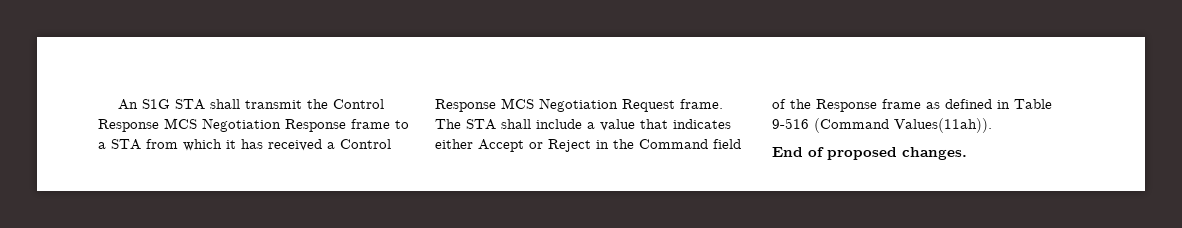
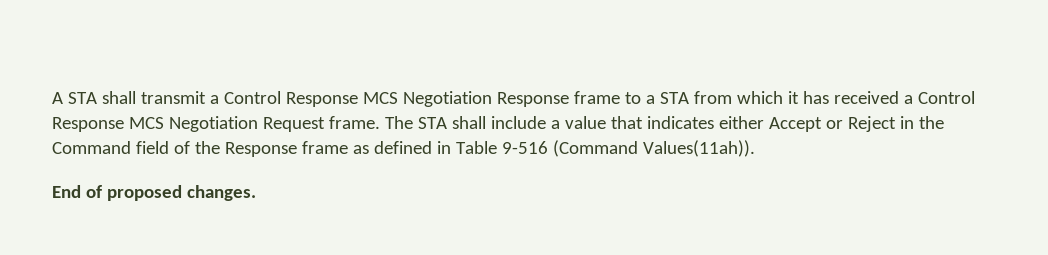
- An S1G STA shall transmit the Control Response MCS Negotiation Response frame to a STA from which it has received a Control Response MCS Negotiation Request frame.
+ A STA shall transmit a Control Response MCS Negotiation Response frame to a STA from which it has received a Control Response MCS Negotiation Request frame.

